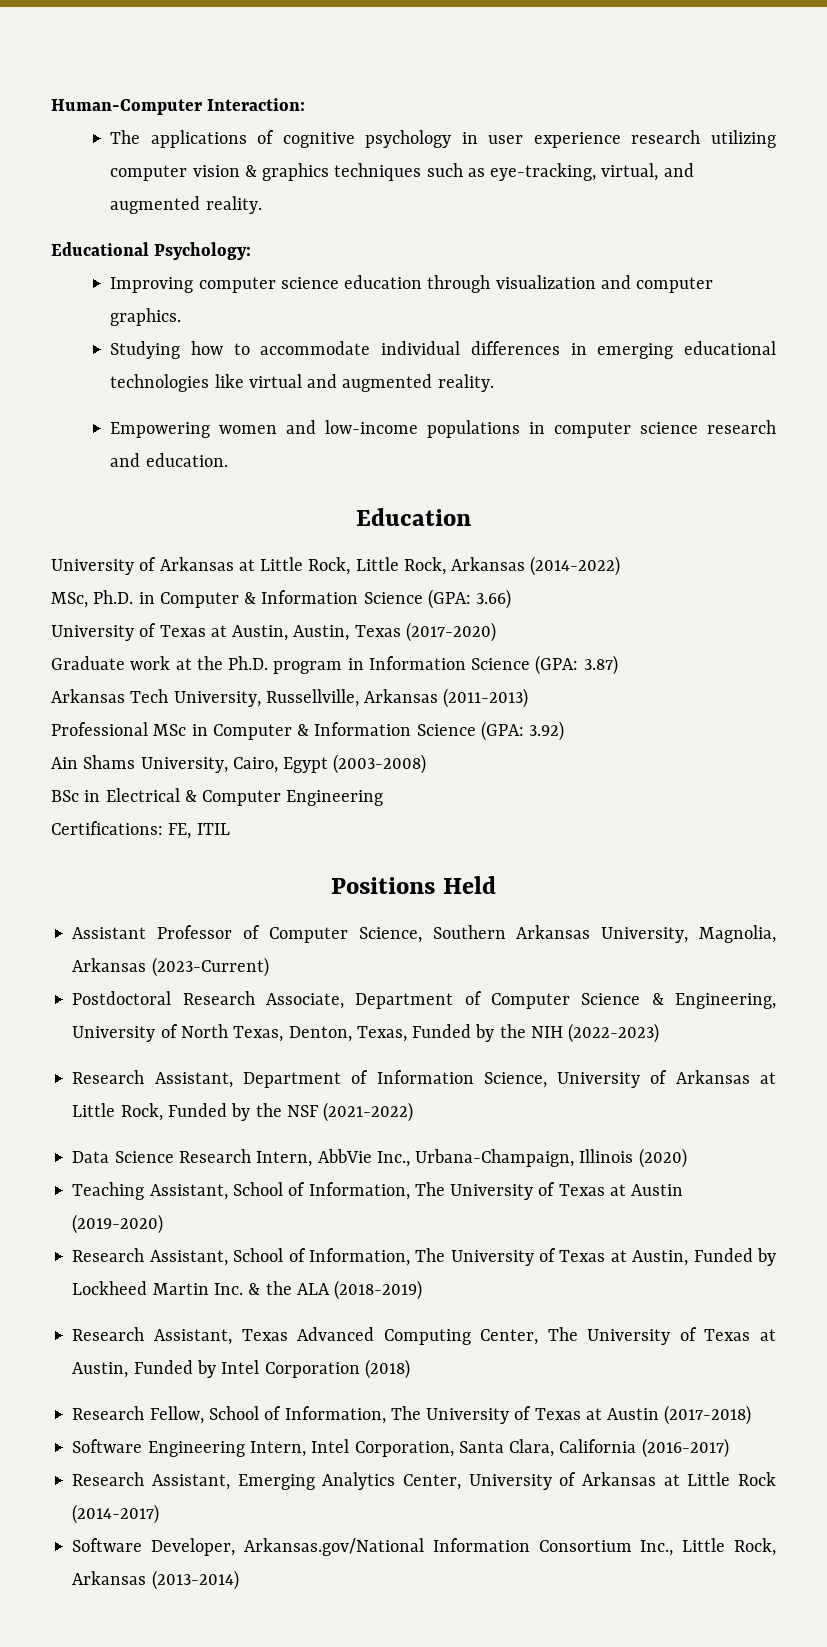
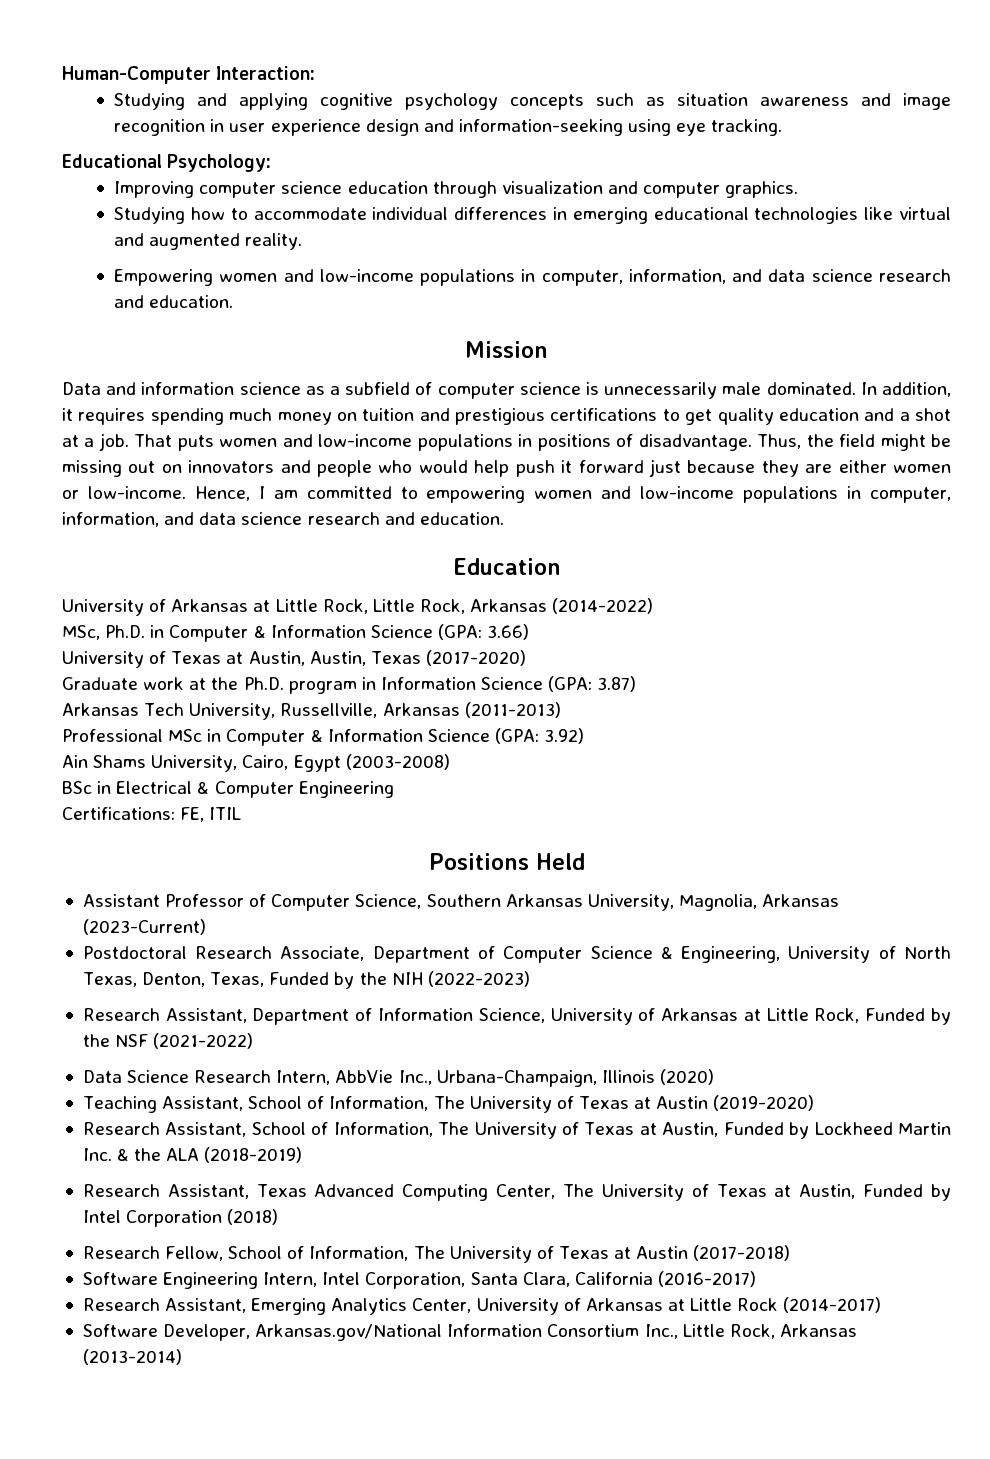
- The applications of cognitive psychology in user experience research utilizing computer vision & graphics techniques such as eye-tracking, virtual, and augmented reality.
+ Studying and applying cognitive psychology concepts such as situation awareness and image recognition in user experience design and information-seeking using eye tracking.
- Empowering women and low-income populations in computer science research and education.
+ Empowering women and low-income populations in computer, information, and data science research and education.
+ Mission
+ Data and information science as a subfield of computer science is unnecessarily male dominated. In addition, it requires spending much money on tuition and prestigious certifications to get quality education and a shot at a job. That puts women and low-income populations in positions of disadvantage. Thus, the field might be missing out on innovators and people who would help push it forward just because they are either women or low-income. Hence, I am committed to empowering women and low-income populations in computer, information, and data science research and education.

